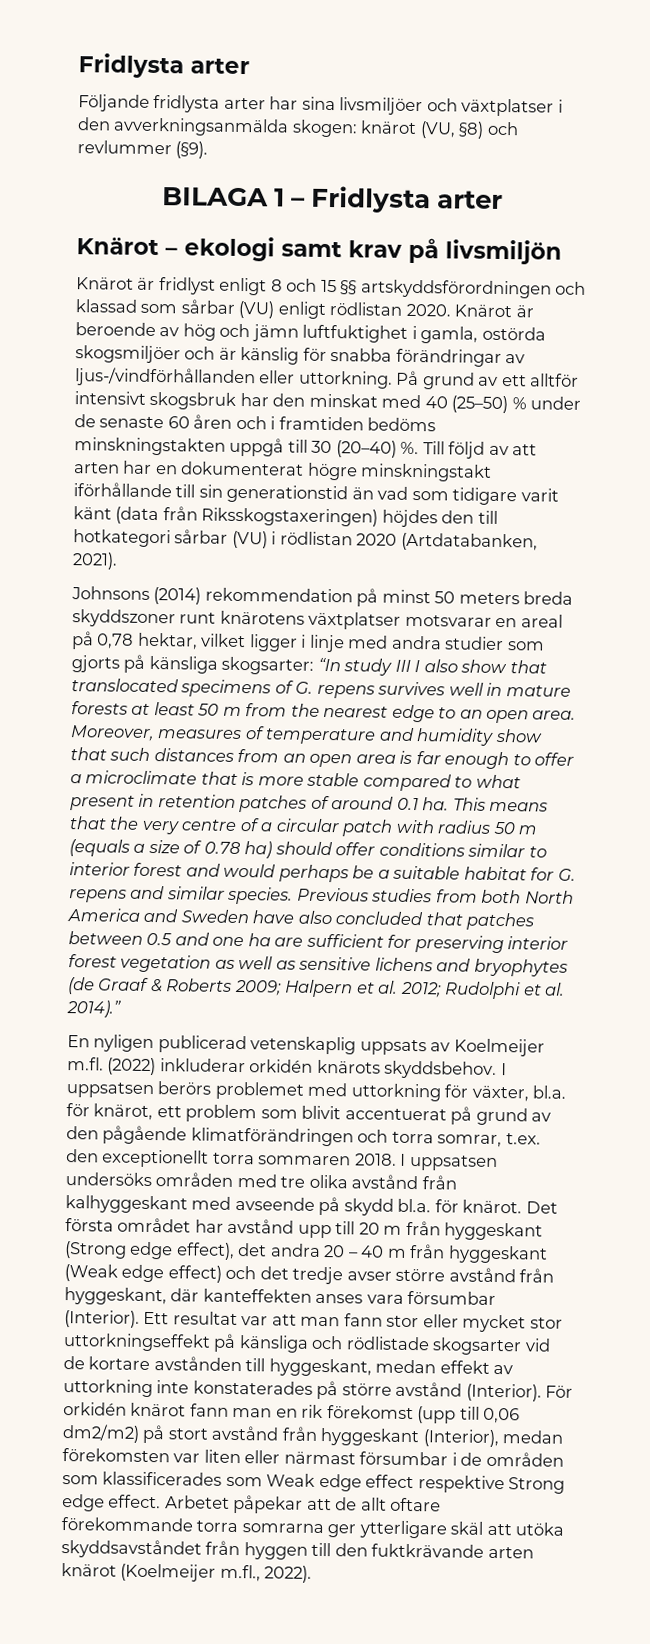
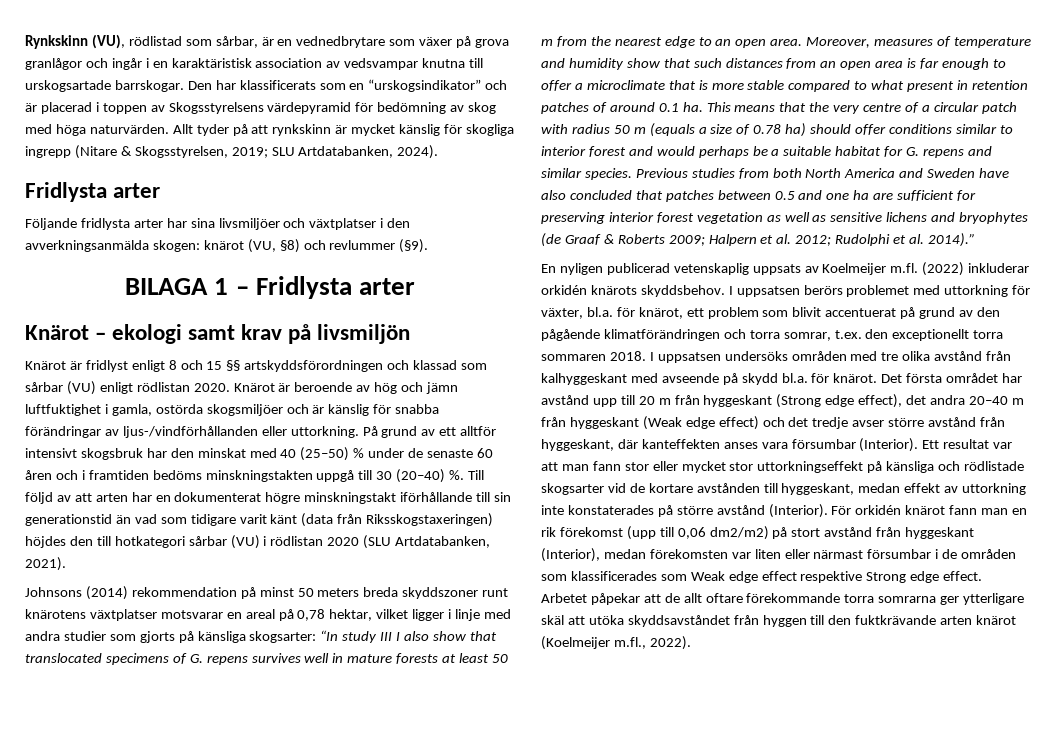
+ Rynkskinn (VU), rödlistad som sårbar, är en vednedbrytare som växer på grova granlågor och ingår i en karaktäristisk association av vedsvampar knutna till urskogsartade barrskogar. Den har klassificerats som en “urskogsindikator” och är placerad i toppen av Skogsstyrelsens värdepyramid för bedömning av skog med höga naturvärden. Allt tyder på att rynkskinn är mycket känslig för skogliga ingrepp (Nitare & Skogsstyrelsen, 2019; SLU Artdatabanken, 2024).
- Till följd av att arten har en dokumenterat högre minskningstakt iförhållande till sin generationstid än vad som tidigare varit känt (data från Riksskogstaxeringen) höjdes den till hotkategori sårbar (VU) i rödlistan 2020 (Artdatabanken, 2021).
+ Till följd av att arten har en dokumenterat högre minskningstakt iförhållande till sin generationstid än vad som tidigare varit känt (data från Riksskogstaxeringen) höjdes den till hotkategori sårbar (VU) i rödlistan 2020 (SLU Artdatabanken, 2021).
- Det första området har avstånd upp till 20 m från hyggeskant (Strong edge effect), det andra 20 – 40 m från hyggeskant (Weak edge effect) och det tredje avser större avstånd från hyggeskant, där kanteffekten anses vara försumbar (Interior).
+ Det första området har avstånd upp till 20 m från hyggeskant (Strong edge effect), det andra 20–40 m från hyggeskant (Weak edge effect) och det tredje avser större avstånd från hyggeskant, där kanteffekten anses vara försumbar (Interior).

